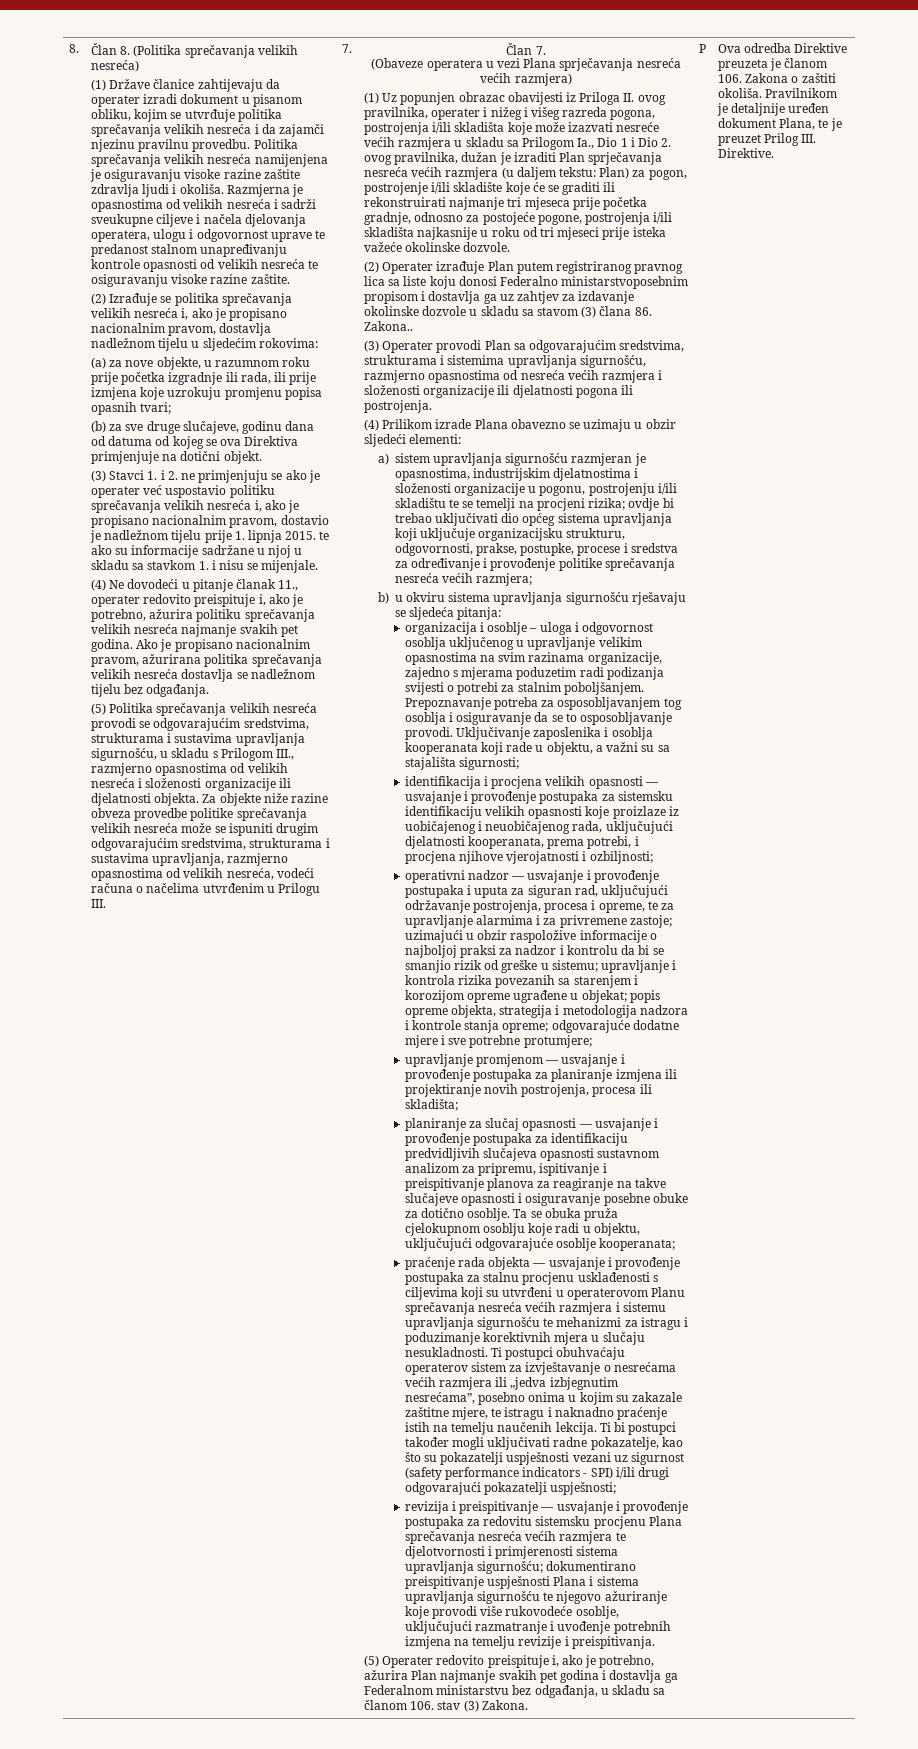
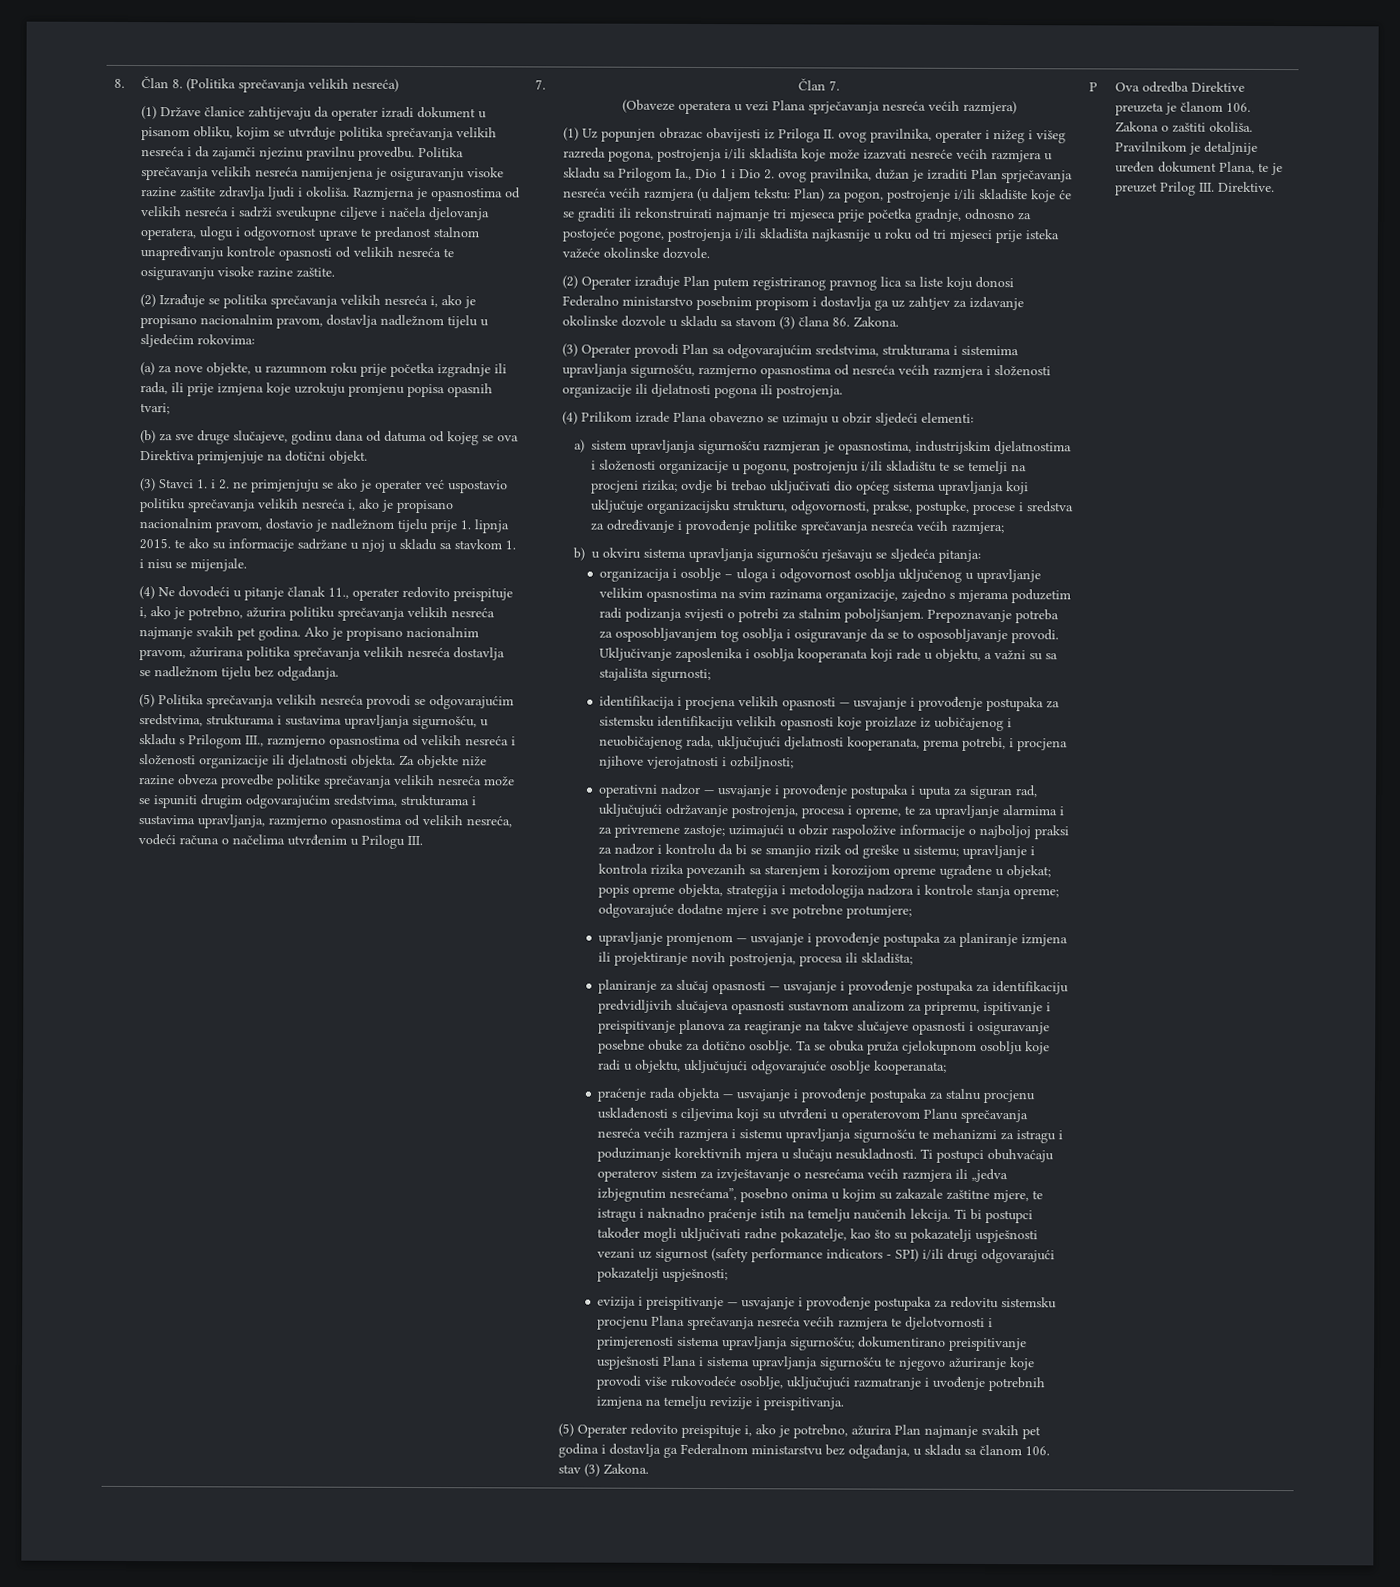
- (2) Operater izrađuje Plan putem registriranog pravnog lica sa liste koju donosi Federalno ministarstvoposebnim propisom i dostavlja ga uz zahtjev za izdavanje okolinske dozvole u skladu sa stavom (3) člana 86. Zakona..
+ (2) Operater izrađuje Plan putem registriranog pravnog lica sa liste koju donosi Federalno ministarstvo posebnim propisom i dostavlja ga uz zahtjev za izdavanje okolinske dozvole u skladu sa stavom (3) člana 86. Zakona.
- revizija i preispitivanje — usvajanje i provođenje postupaka za redovitu sistemsku procjenu Plana sprečavanja nesreća većih razmjera te djelotvornosti i primjerenosti sistema upravljanja sigurnošću; dokumentirano preispitivanje uspješnosti Plana i sistema upravljanja sigurnošću te njegovo ažuriranje koje provodi više rukovodeće osoblje, uključujući razmatranje i uvođenje potrebnih izmjena na temelju revizije i preispitivanja.
+ evizija i preispitivanje — usvajanje i provođenje postupaka za redovitu sistemsku procjenu Plana sprečavanja nesreća većih razmjera te djelotvornosti i primjerenosti sistema upravljanja sigurnošću; dokumentirano preispitivanje uspješnosti Plana i sistema upravljanja sigurnošću te njegovo ažuriranje koje provodi više rukovodeće osoblje, uključujući razmatranje i uvođenje potrebnih izmjena na temelju revizije i preispitivanja.

